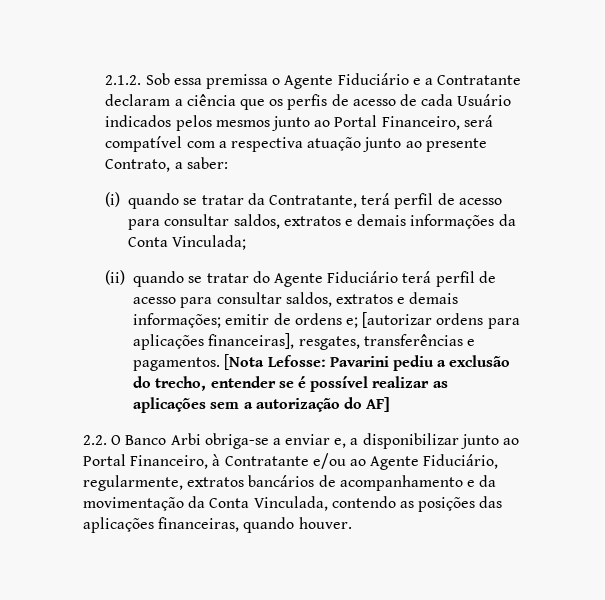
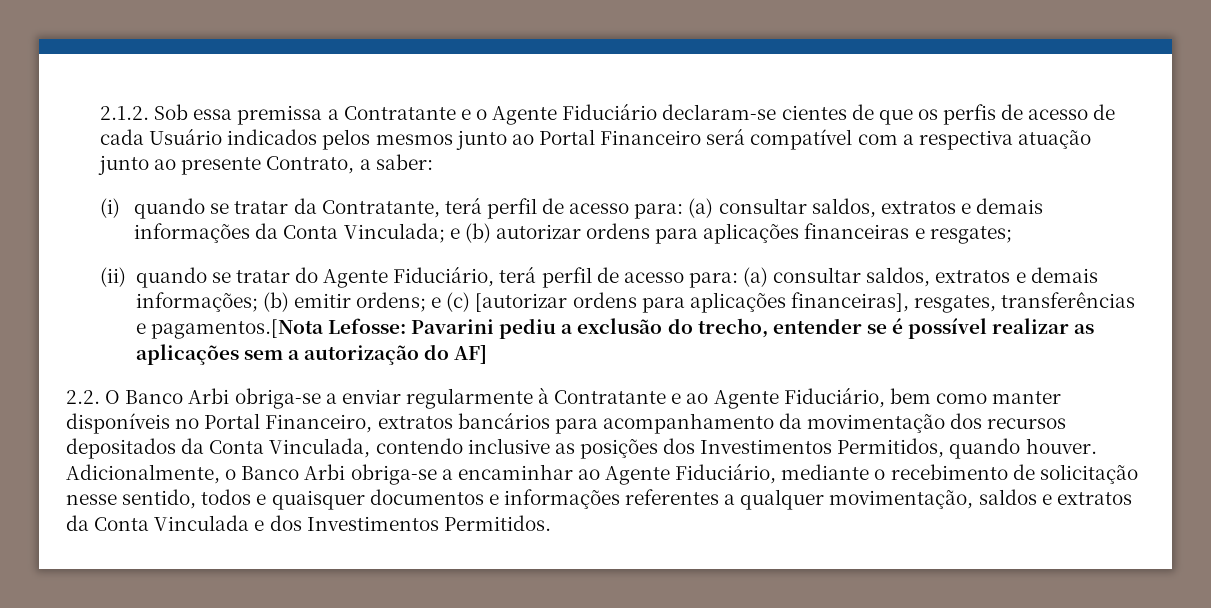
- 2.1.2. Sob essa premissa o Agente Fiduciário e a Contratante declaram a ciência que os perfis de acesso de cada Usuário indicados pelos mesmos junto ao Portal Financeiro, será compatível com a respectiva atuação junto ao presente Contrato, a saber:
+ 2.1.2. Sob essa premissa a Contratante e o Agente Fiduciário declaram-se cientes de que os perfis de acesso de cada Usuário indicados pelos mesmos junto ao Portal Financeiro será compatível com a respectiva atuação junto ao presente Contrato, a saber:
- (i) quando se tratar da Contratante, terá perfil de acesso para consultar saldos, extratos e demais informações da Conta Vinculada;
+ (i) quando se tratar da Contratante, terá perfil de acesso para: (a) consultar saldos, extratos e demais informações da Conta Vinculada; e (b) autorizar ordens para aplicações financeiras e resgates;
- (ii) quando se tratar do Agente Fiduciário terá perfil de acesso para consultar saldos, extratos e demais informações; emitir de ordens e; [autorizar ordens para aplicações financeiras], resgates, transferências e pagamentos. [Nota Lefosse: Pavarini pediu a exclusão do trecho, entender se é possível realizar as aplicações sem a autorização do AF]
+ (ii) quando se tratar do Agente Fiduciário, terá perfil de acesso para: (a) consultar saldos, extratos e demais informações; (b) emitir ordens; e (c) [autorizar ordens para aplicações financeiras], resgates, transferências e pagamentos.[Nota Lefosse: Pavarini pediu a exclusão do trecho, entender se é possível realizar as aplicações sem a autorização do AF]
- 2.2. O Banco Arbi obriga-se a enviar e, a disponibilizar junto ao Portal Financeiro, à Contratante e/ou ao Agente Fiduciário, regularmente, extratos bancários de acompanhamento e da movimentação da Conta Vinculada, contendo as posições das aplicações financeiras, quando houver.
+ 2.2. O Banco Arbi obriga-se a enviar regularmente à Contratante e ao Agente Fiduciário, bem como manter disponíveis no Portal Financeiro, extratos bancários para acompanhamento da movimentação dos recursos depositados da Conta Vinculada, contendo inclusive as posições dos Investimentos Permitidos, quando houver. Adicionalmente, o Banco Arbi obriga-se a encaminhar ao Agente Fiduciário, mediante o recebimento de solicitação nesse sentido, todos e quaisquer documentos e informações referentes a qualquer movimentação, saldos e extratos da Conta Vinculada e dos Investimentos Permitidos.

